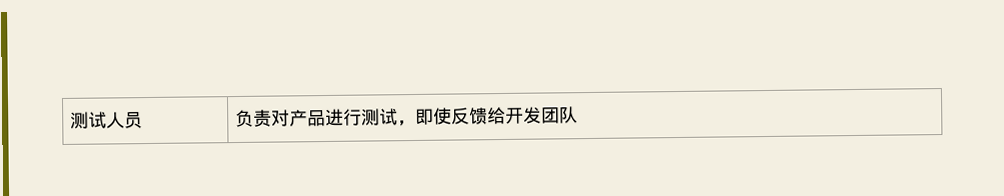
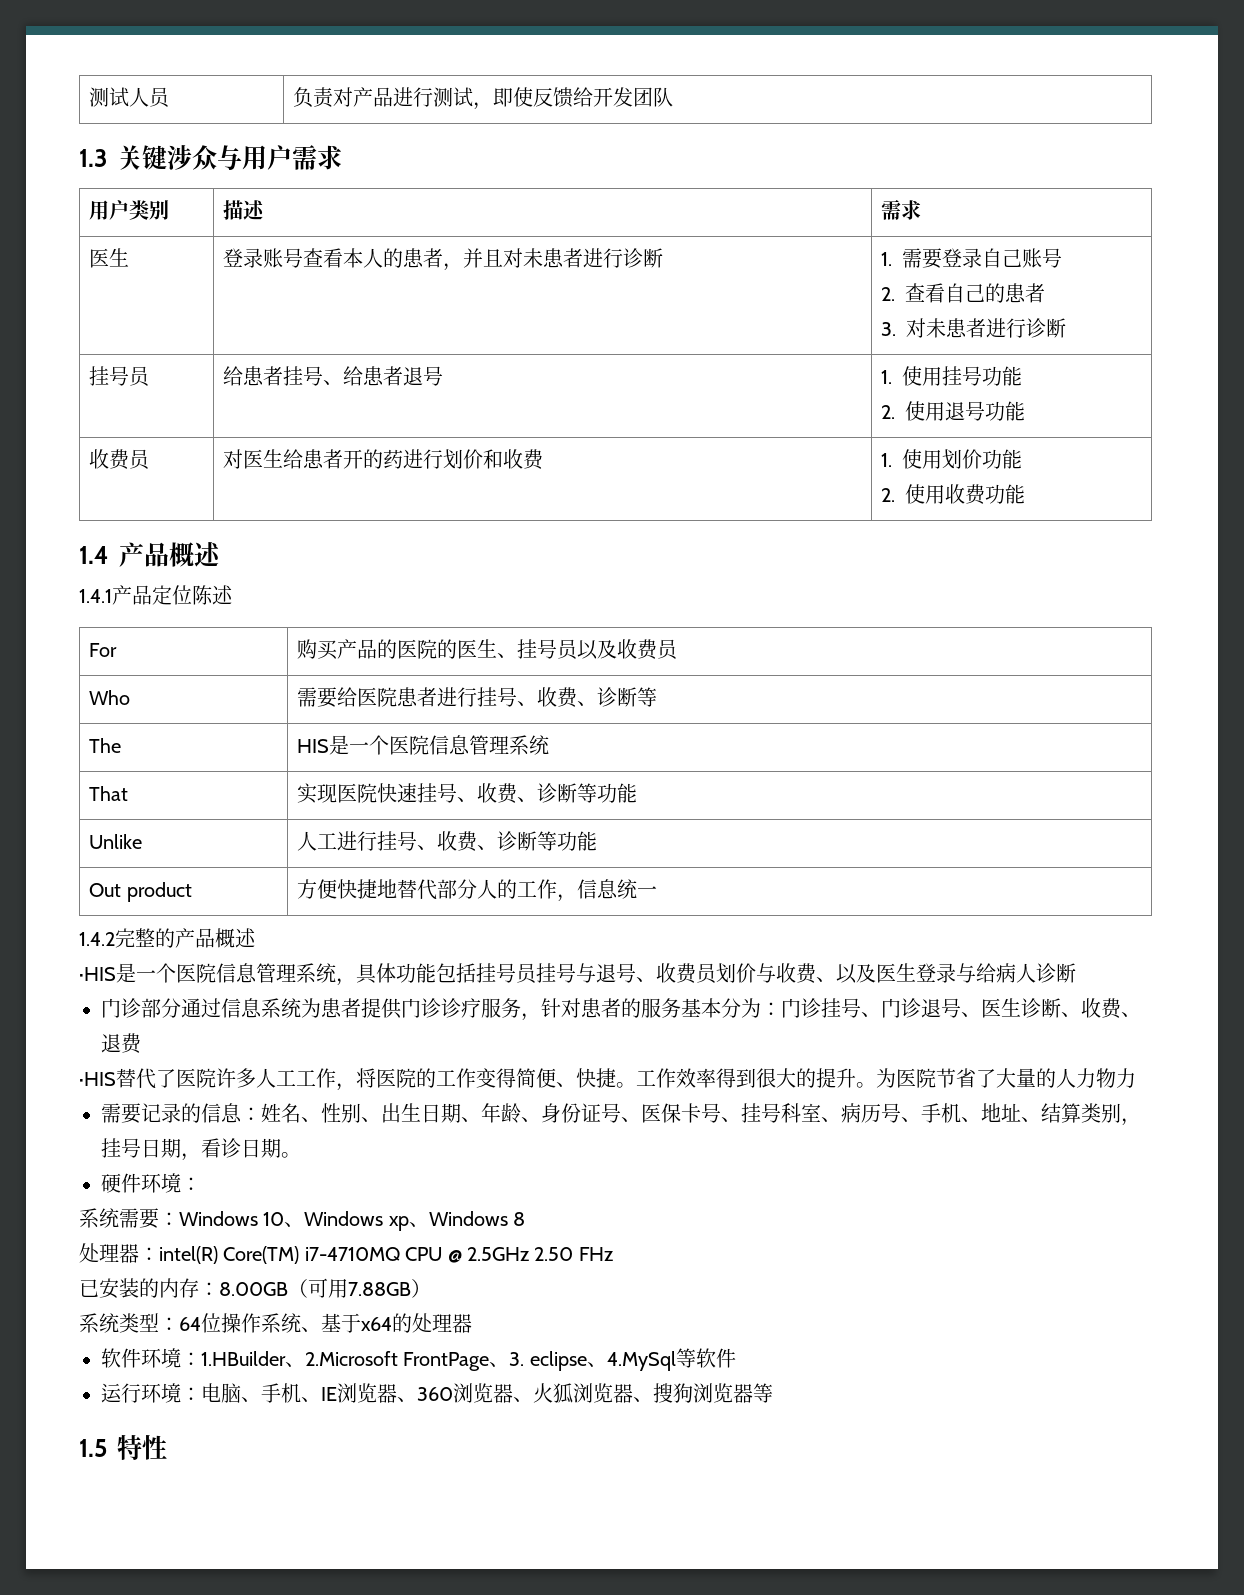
+ 1.3关键涉众与用户需求
+ 用户类别 | 描述 | 需求
+ 医生 | 登录账号查看本人的患者，并且对未患者进行诊断 | 1.需要登录自己账号
+ 2.查看自己的患者
+ 3.对未患者进行诊断
+ 挂号员 | 给患者挂号、给患者退号 | 1.使用挂号功能
+ 2.使用退号功能
+ 收费员 | 对医生给患者开的药进行划价和收费 | 1.使用划价功能
+ 2.使用收费功能
+ 1.4产品概述
+ 1.4.1产品定位陈述
+ For | 购买产品的医院的医生、挂号员以及收费员
+ Who | 需要给医院患者进行挂号、收费、诊断等
+ The | HIS是一个医院信息管理系统
+ That | 实现医院快速挂号、收费、诊断等功能
+ Unlike | 人工进行挂号、收费、诊断等功能
+ Out product | 方便快捷地替代部分人的工作，信息统一
+ 1.4.2完整的产品概述
+ ·HIS是一个医院信息管理系统，具体功能包括挂号员挂号与退号、收费员划价与收费、以及医生登录与给病人诊断
+ 门诊部分通过信息系统为患者提供门诊诊疗服务，针对患者的服务基本分为：门诊挂号、门诊退号、医生诊断、收费、退费
+ ·HIS替代了医院许多人工工作，将医院的工作变得简便、快捷。工作效率得到很大的提升。为医院节省了大量的人力物力
+ 需要记录的信息：姓名、性别、出生日期、年龄、身份证号、医保卡号、挂号科室、病历号、手机、地址、结算类别，挂号日期，看诊日期。
+ 硬件环境：
+ 系统需要：Windows 10、Windows xp、Windows 8
+ 处理器：intel(R) Core(TM) i7-4710MQ CPU @ 2.5GHz 2.50 FHz
+ 已安装的内存：8.00GB（可用7.88GB）
+ 系统类型：64位操作系统、基于x64的处理器
+ 软件环境：1.HBuilder、2.Microsoft FrontPage、3. eclipse、4.MySql等软件
+ 运行环境：电脑、手机、IE浏览器、360浏览器、火狐浏览器、搜狗浏览器等
+ 1.5特性

